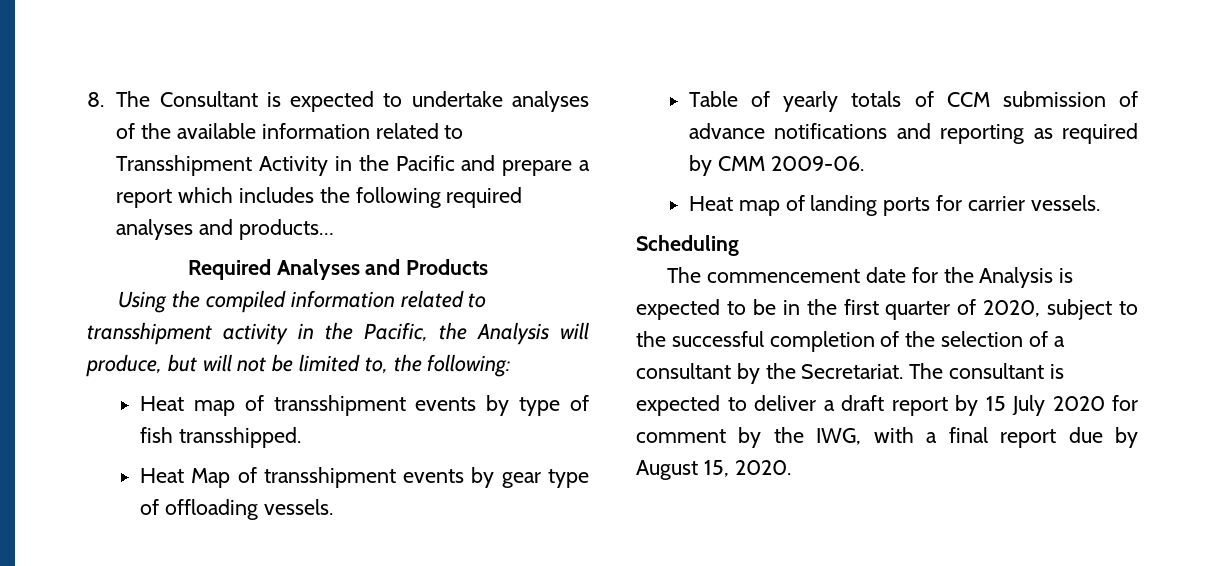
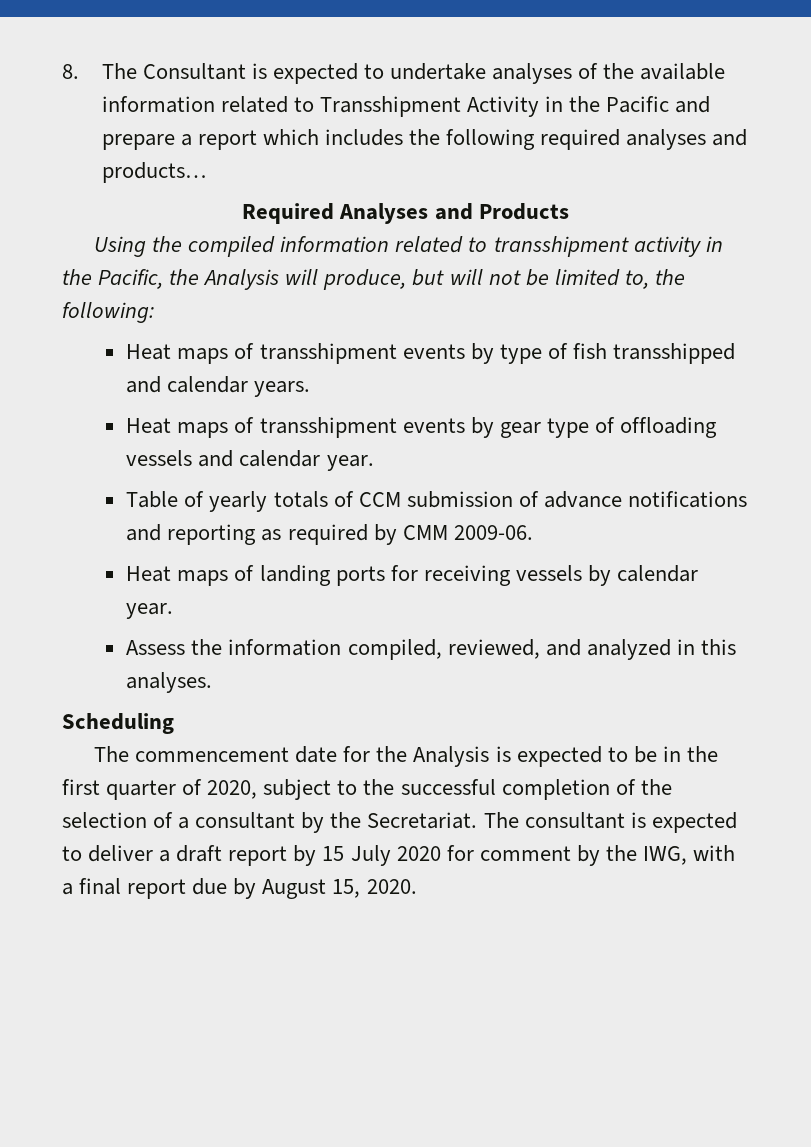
- Heat map of transshipment events by type of fish transshipped.
- Heat Map of transshipment events by gear type of offloading vessels.
+ Heat maps of transshipment events by type of fish transshipped and calendar years.
+ Heat maps of transshipment events by gear type of offloading vessels and calendar year.
- Heat map of landing ports for carrier vessels.
+ Heat maps of landing ports for receiving vessels by calendar year.
+ Assess the information compiled, reviewed, and analyzed in this analyses.

